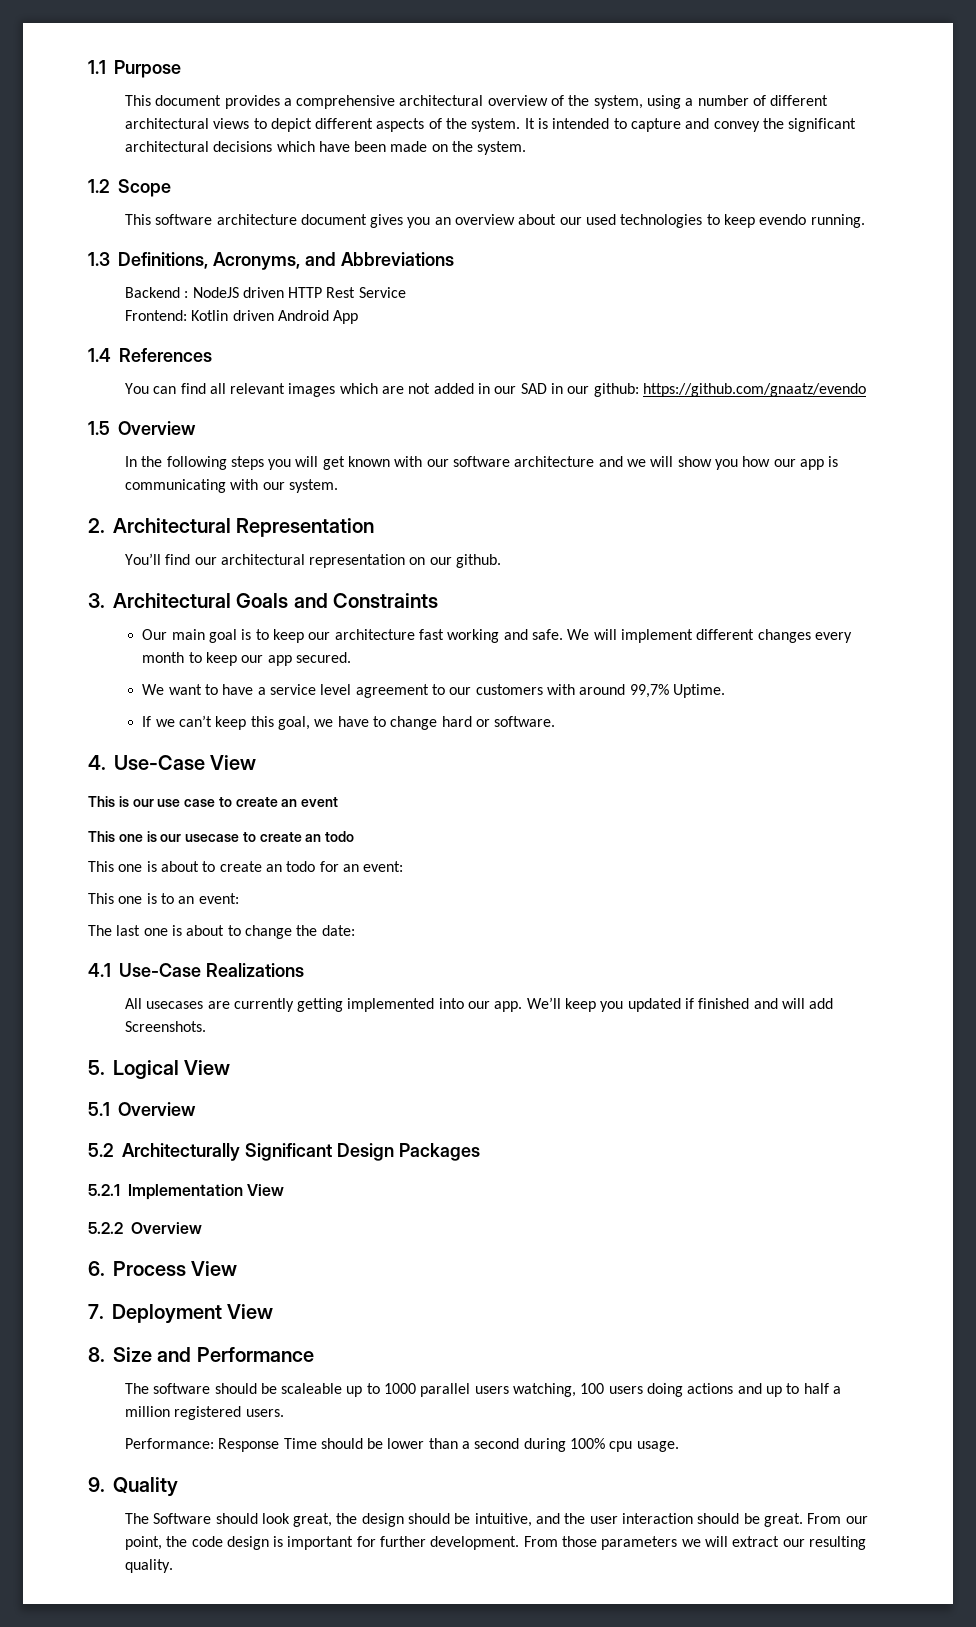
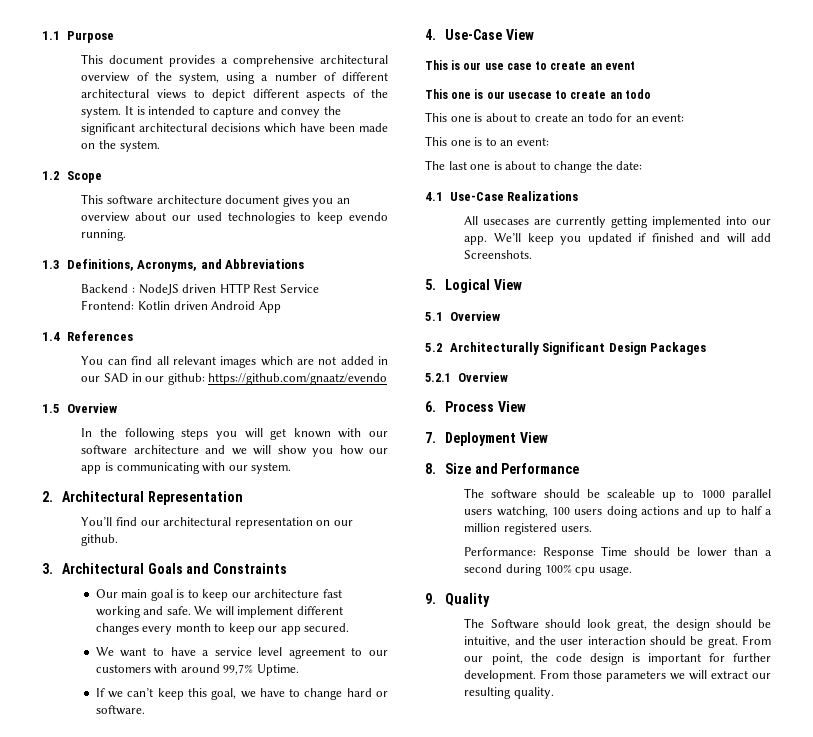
- 5.2.1 Implementation View
- 5.2.2 Overview
+ 5.2.1 Overview

